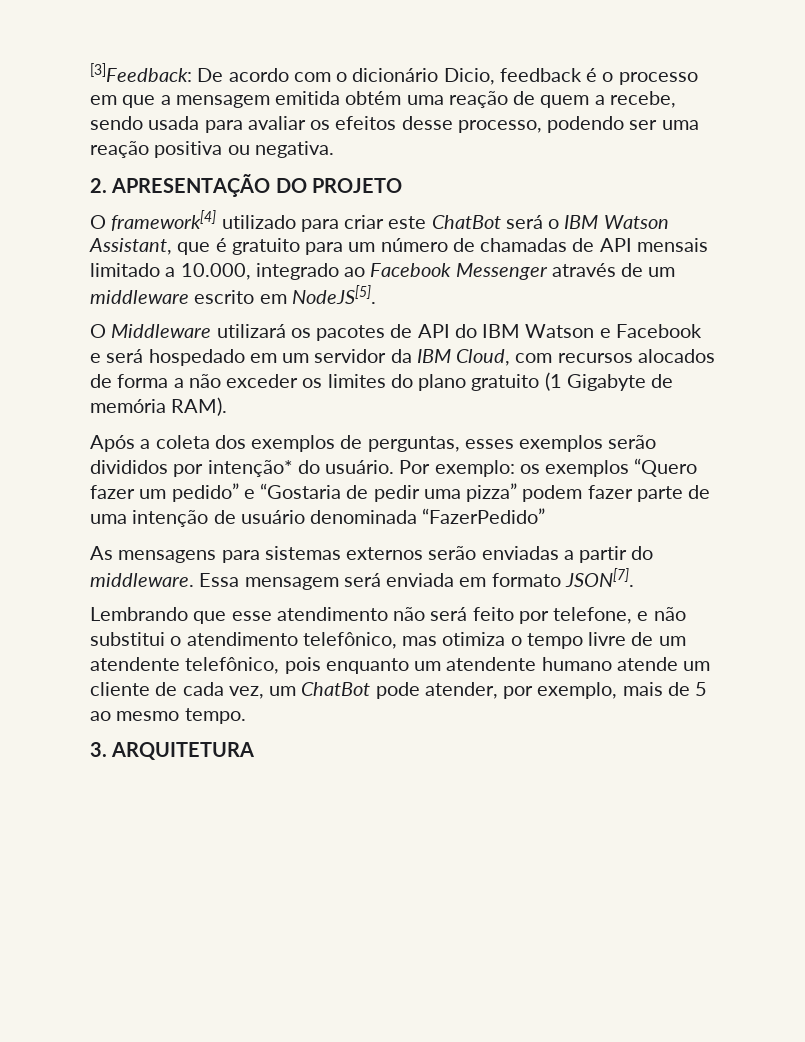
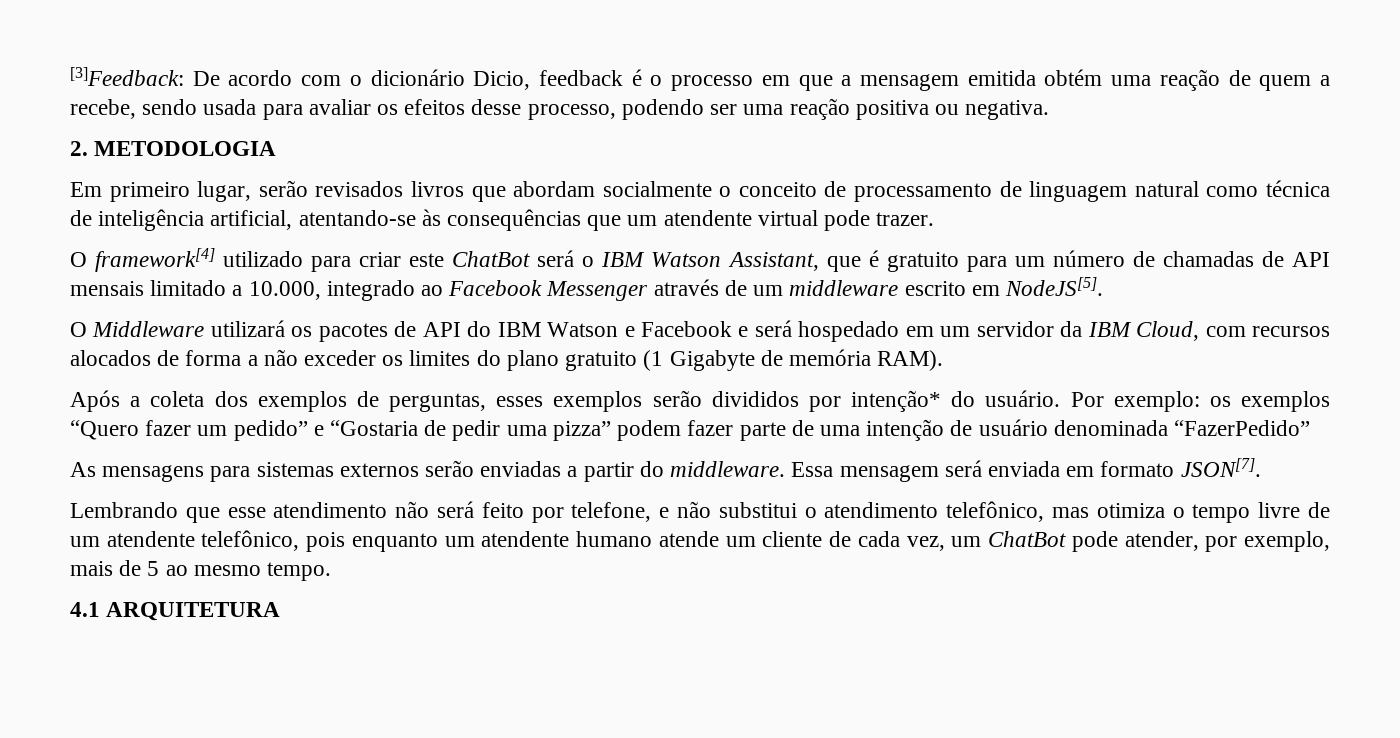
- 2. APRESENTAÇÃO DO PROJETO
+ 2. METODOLOGIA
+ Em primeiro lugar, serão revisados livros que abordam socialmente o conceito de processamento de linguagem natural como técnica de inteligência artificial, atentando-se às consequências que um atendente virtual pode trazer.
- 3. ARQUITETURA
+ 4.1 ARQUITETURA

